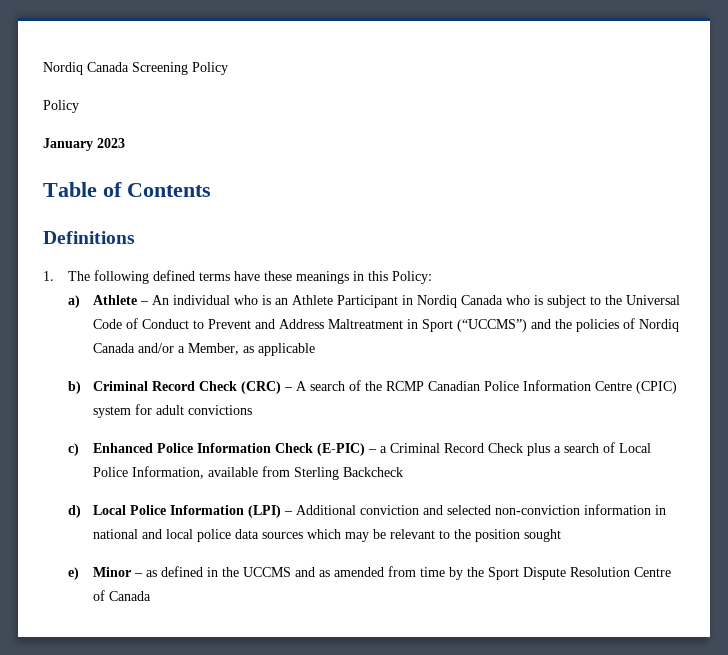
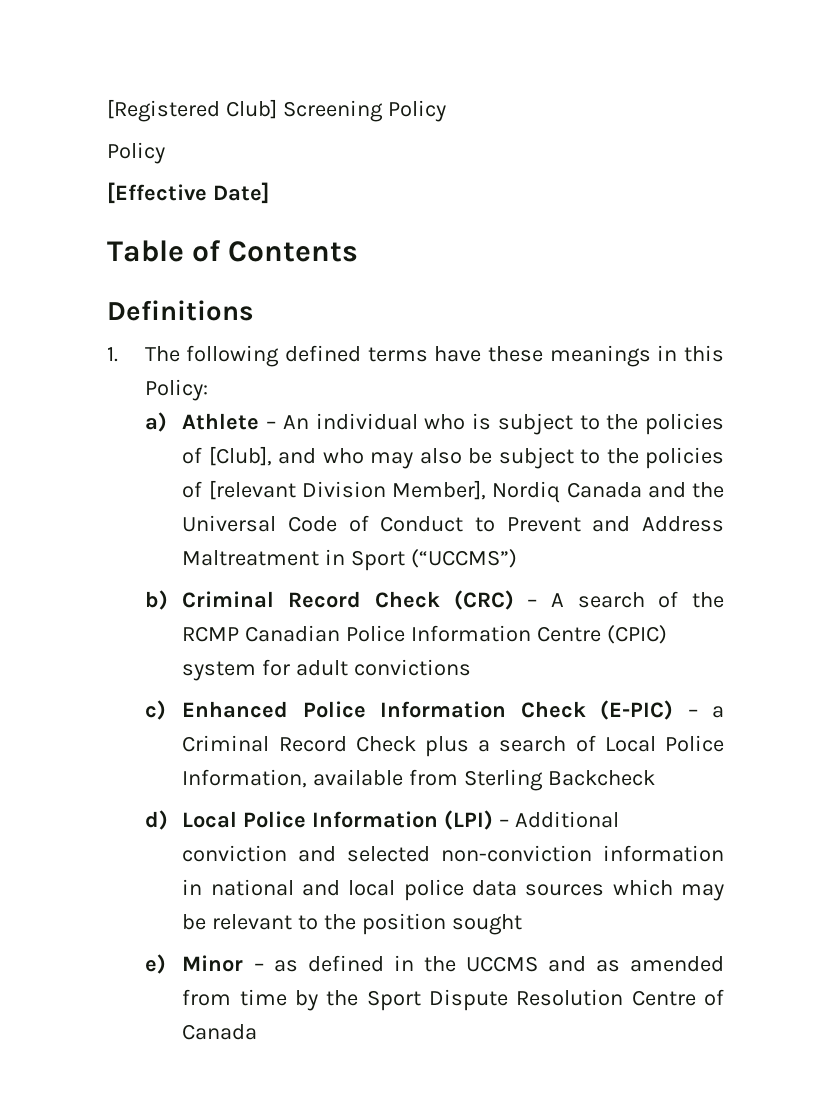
- Nordiq Canada Screening Policy
+ [Registered Club] Screening Policy
- January 2023
+ [Effective Date]
- a) Athlete – An individual who is an Athlete Participant in Nordiq Canada who is subject to the Universal Code of Conduct to Prevent and Address Maltreatment in Sport (“UCCMS”) and the policies of Nordiq Canada and/or a Member, as applicable
+ a) Athlete – An individual who is subject to the policies of [Club], and who may also be subject to the policies of [relevant Division Member], Nordiq Canada and the Universal Code of Conduct to Prevent and Address Maltreatment in Sport (“UCCMS”)

